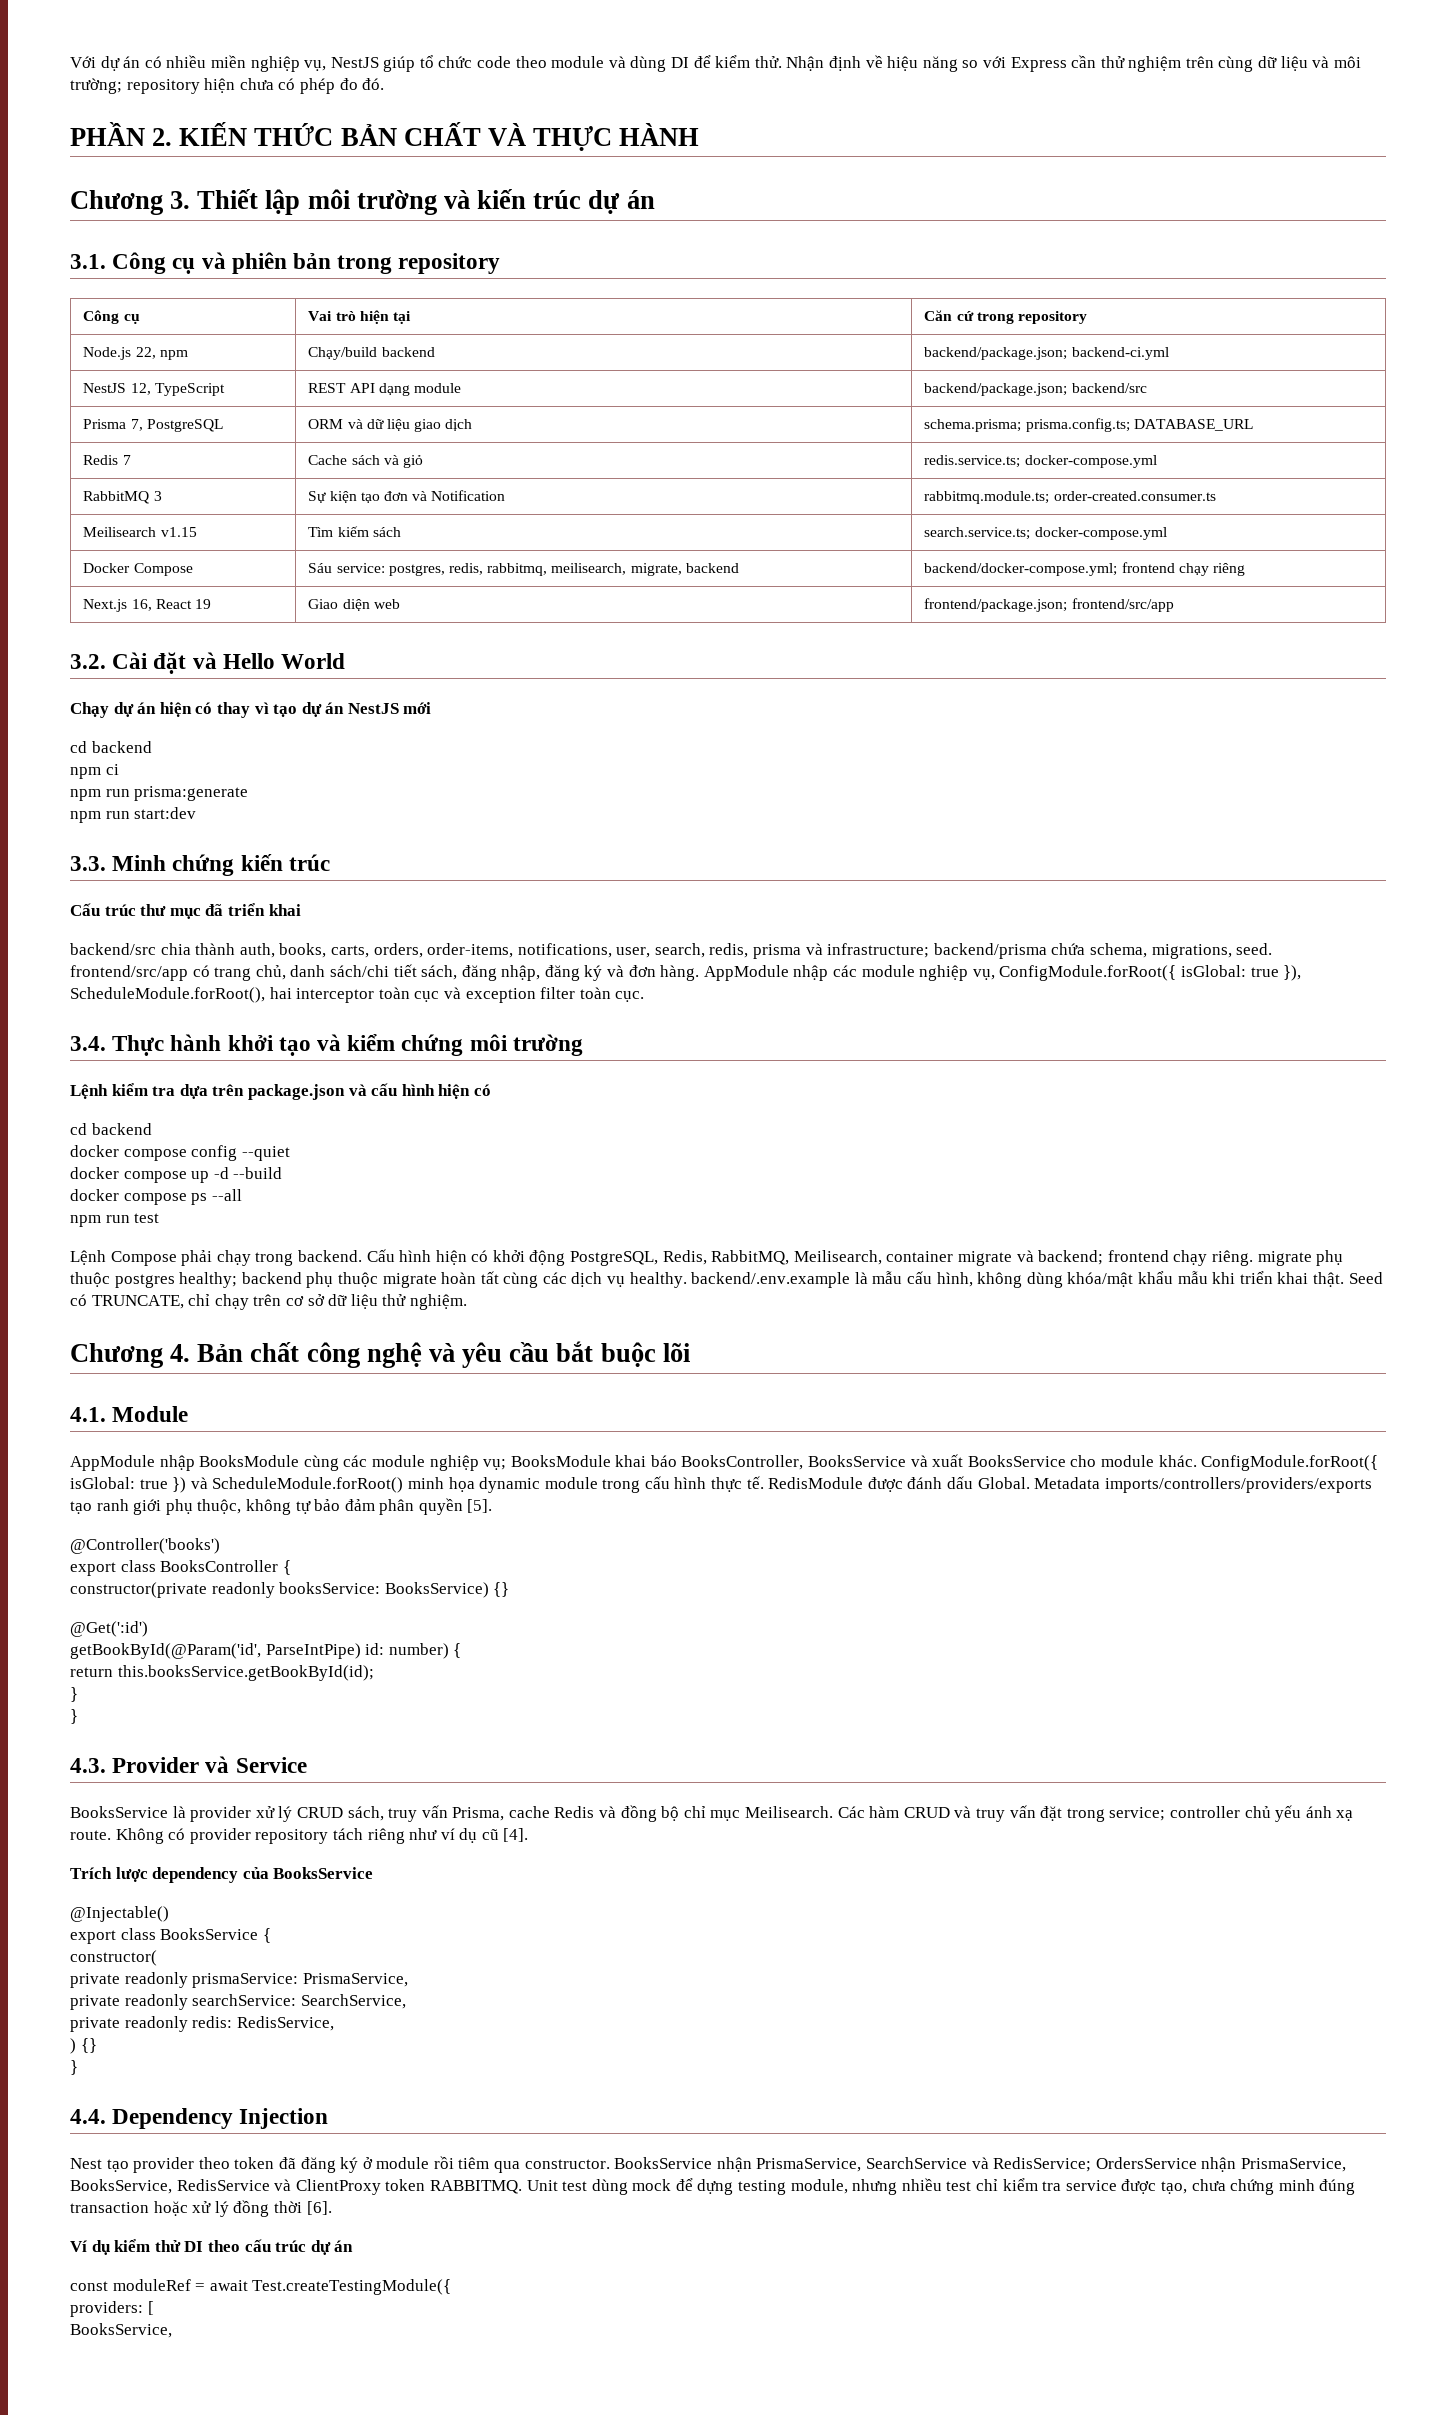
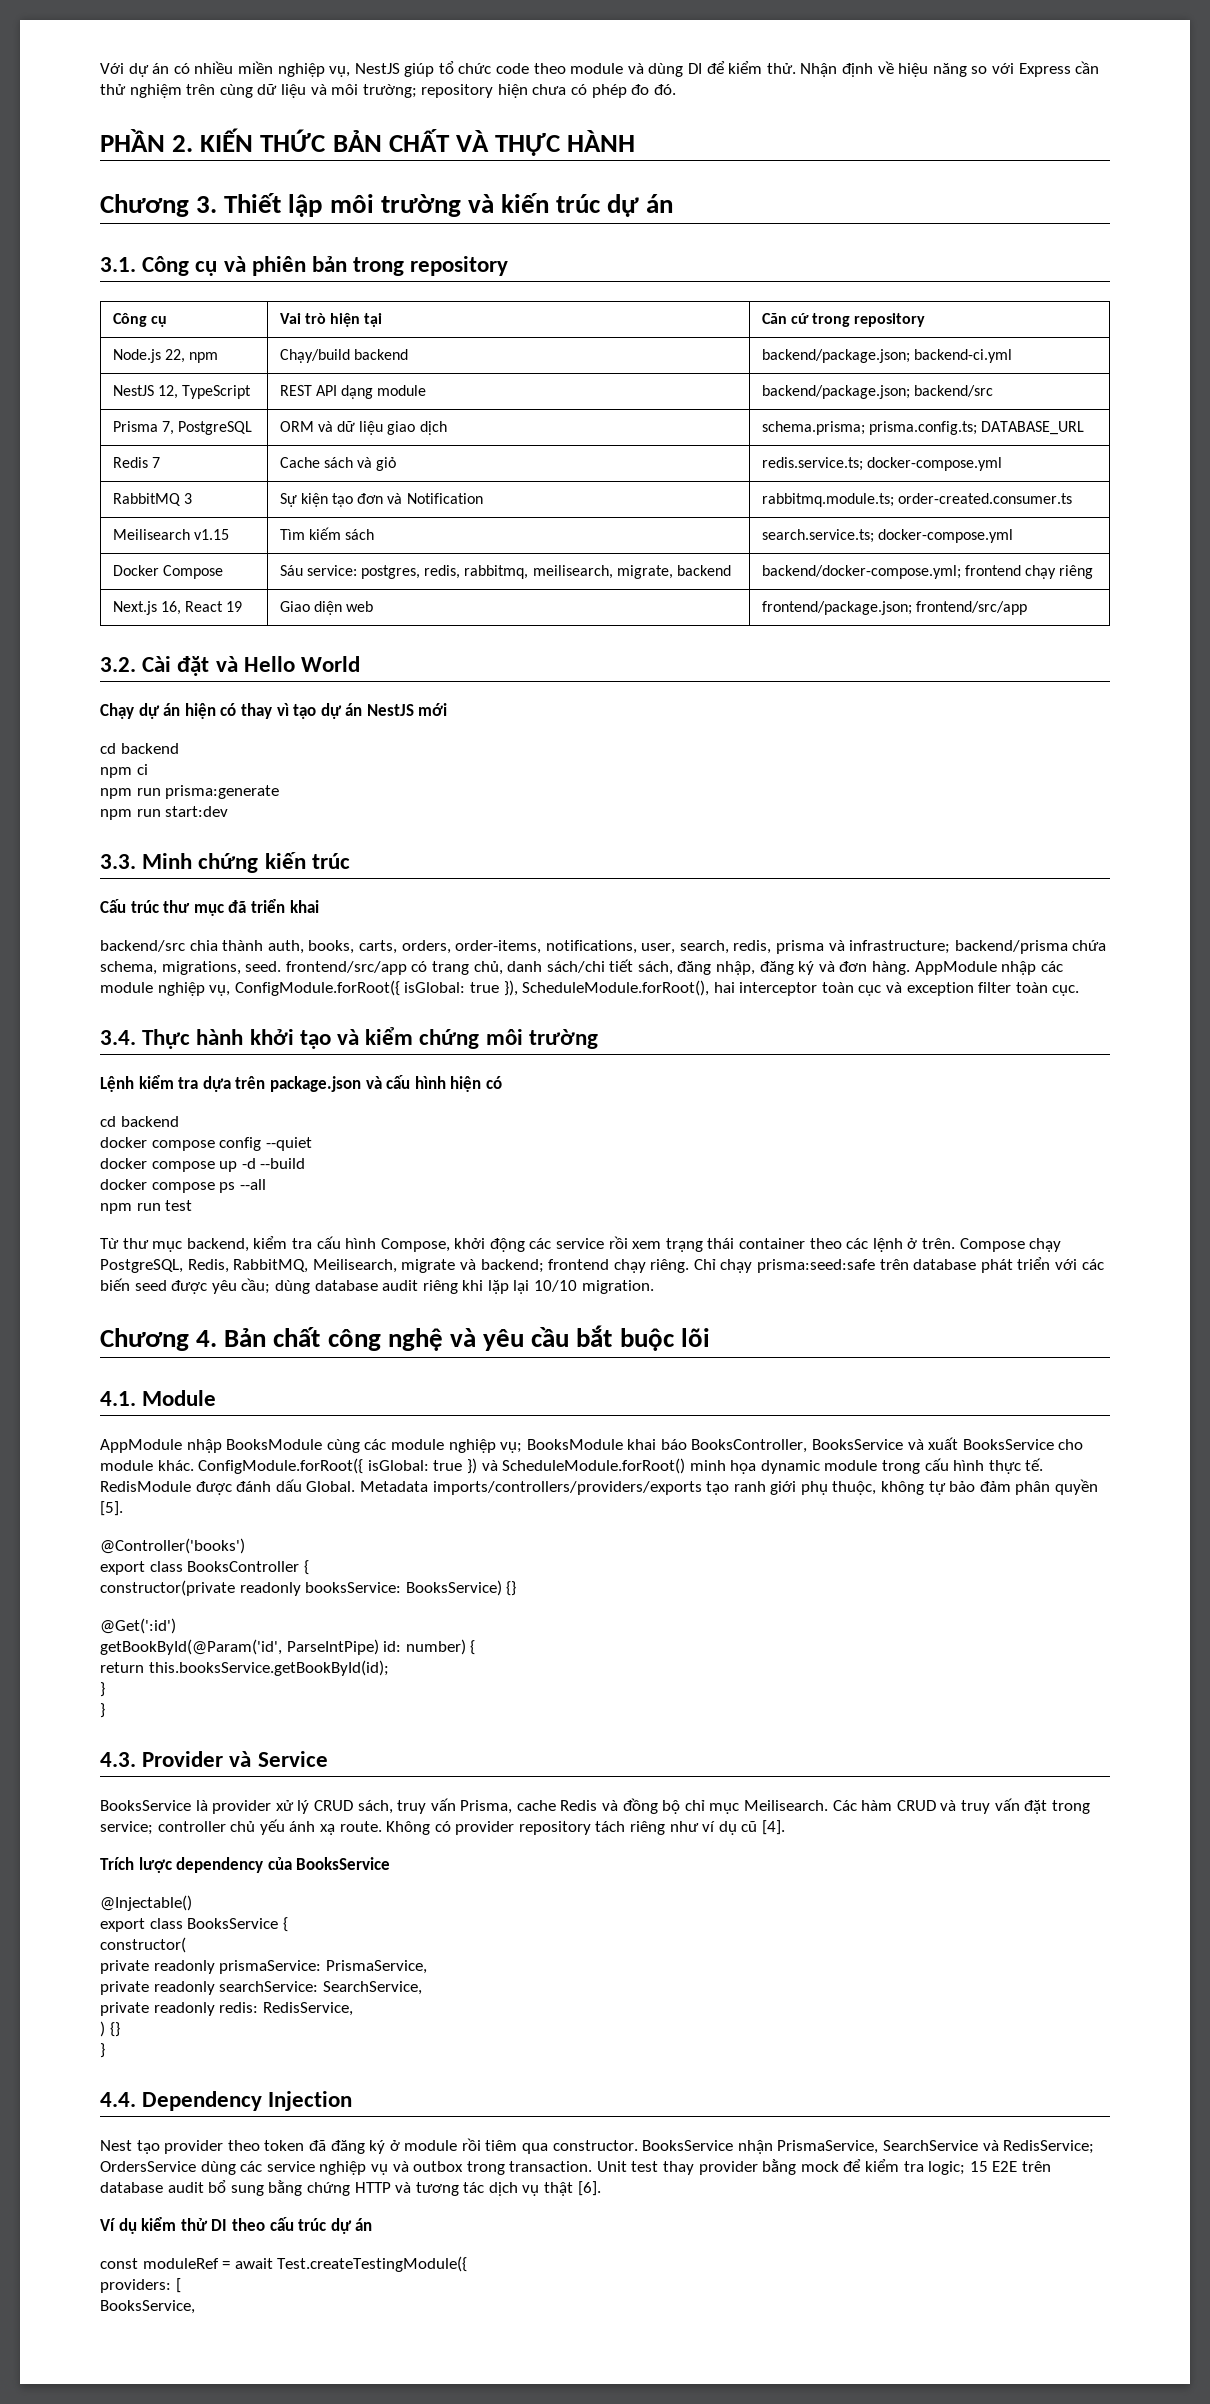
- Lệnh Compose phải chạy trong backend. Cấu hình hiện có khởi động PostgreSQL, Redis, RabbitMQ, Meilisearch, container migrate và backend; frontend chạy riêng. migrate phụ thuộc postgres healthy; backend phụ thuộc migrate hoàn tất cùng các dịch vụ healthy. backend/.env.example là mẫu cấu hình, không dùng khóa/mật khẩu mẫu khi triển khai thật. Seed có TRUNCATE, chỉ chạy trên cơ sở dữ liệu thử nghiệm.
+ Từ thư mục backend, kiểm tra cấu hình Compose, khởi động các service rồi xem trạng thái container theo các lệnh ở trên. Compose chạy PostgreSQL, Redis, RabbitMQ, Meilisearch, migrate và backend; frontend chạy riêng. Chỉ chạy prisma:seed:safe trên database phát triển với các biến seed được yêu cầu; dùng database audit riêng khi lặp lại 10/10 migration.
- BooksService nhận PrismaService, SearchService và RedisService; OrdersService nhận PrismaService, BooksService, RedisService và ClientProxy token RABBITMQ. Unit test dùng mock để dựng testing module, nhưng nhiều test chỉ kiểm tra service được tạo, chưa chứng minh đúng transaction hoặc xử lý đồng thời [6].
+ BooksService nhận PrismaService, SearchService và RedisService; OrdersService dùng các service nghiệp vụ và outbox trong transaction. Unit test thay provider bằng mock để kiểm tra logic; 15 E2E trên database audit bổ sung bằng chứng HTTP và tương tác dịch vụ thật [6].

